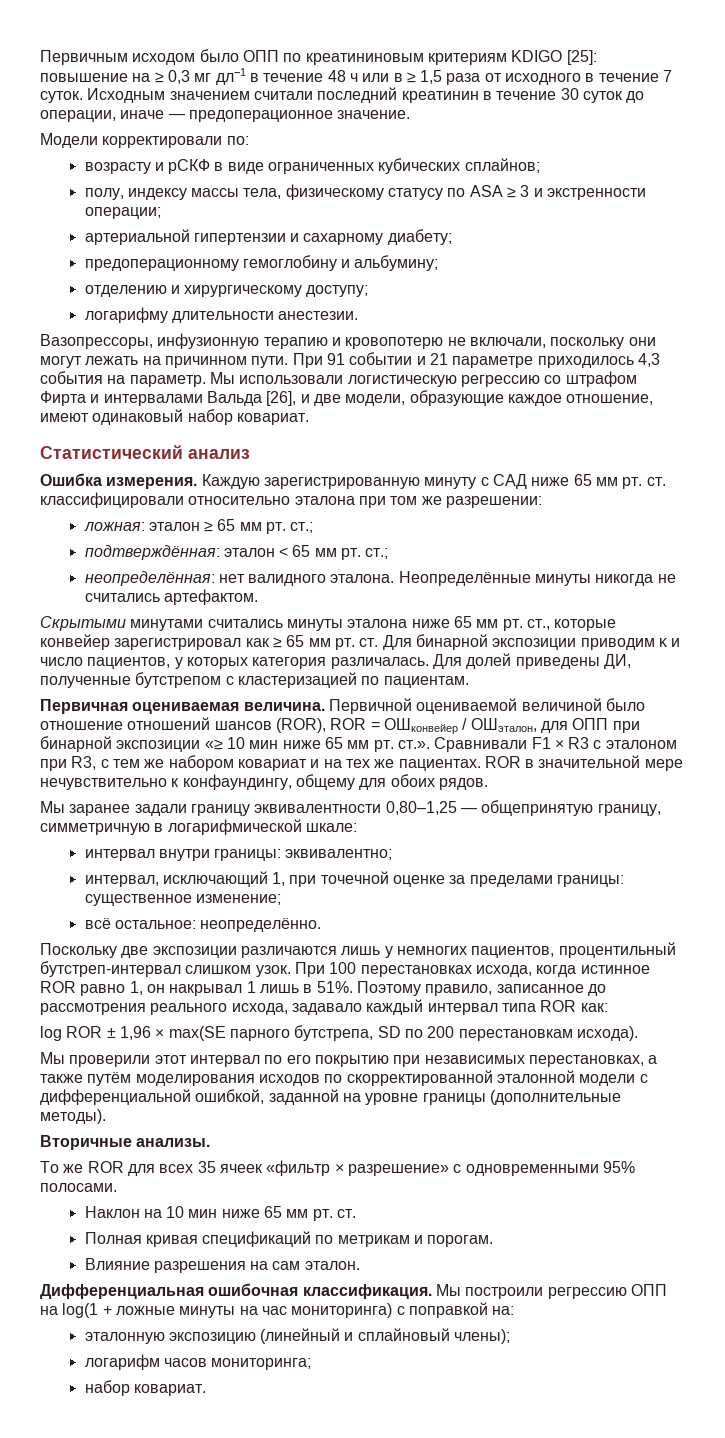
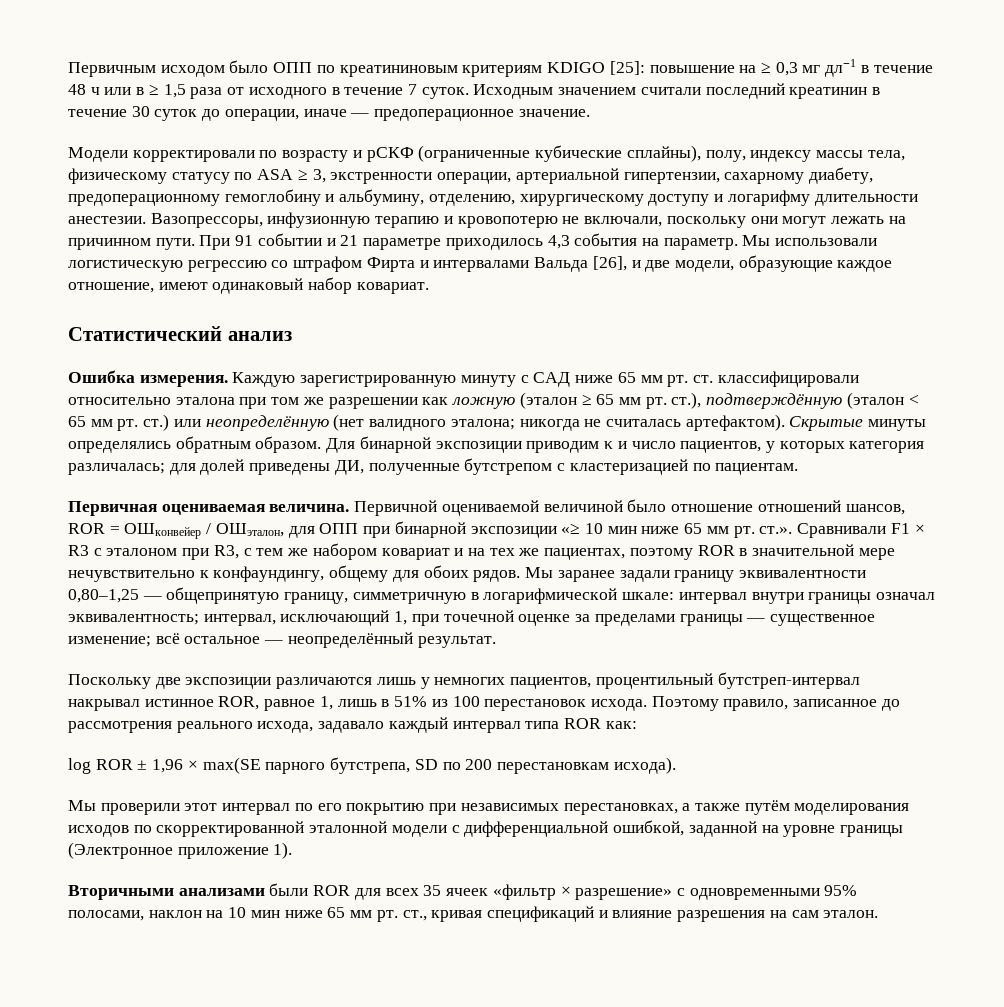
- Модели корректировали по:
- возрасту и рСКФ в виде ограниченных кубических сплайнов;
- полу, индексу массы тела, физическому статусу по ASA ≥ 3 и экстренности операции;
- артериальной гипертензии и сахарному диабету;
- предоперационному гемоглобину и альбумину;
- отделению и хирургическому доступу;
- логарифму длительности анестезии.
- Вазопрессоры, инфузионную терапию и кровопотерю не включали, поскольку они могут лежать на причинном пути.
+ Модели корректировали по возрасту и рСКФ (ограниченные кубические сплайны), полу, индексу массы тела, физическому статусу по ASA ≥ 3, экстренности операции, артериальной гипертензии, сахарному диабету, предоперационному гемоглобину и альбумину, отделению, хирургическому доступу и логарифму длительности анестезии. Вазопрессоры, инфузионную терапию и кровопотерю не включали, поскольку они могут лежать на причинном пути.
- Каждую зарегистрированную минуту с САД ниже 65 мм рт. ст. классифицировали относительно эталона при том же разрешении:
- ложная: эталон ≥ 65 мм рт. ст.;
- подтверждённая: эталон < 65 мм рт. ст.;
- неопределённая: нет валидного эталона. Неопределённые минуты никогда не считались артефактом.
- Скрытыми минутами считались минуты эталона ниже 65 мм рт. ст., которые конвейер зарегистрировал как ≥ 65 мм рт. ст. Для бинарной экспозиции приводим κ и число пациентов, у которых категория различалась. Для долей приведены ДИ, полученные бутстрепом с кластеризацией по пациентам.
+ Каждую зарегистрированную минуту с САД ниже 65 мм рт. ст. классифицировали относительно эталона при том же разрешении как ложную (эталон ≥ 65 мм рт. ст.), подтверждённую (эталон < 65 мм рт. ст.) или неопределённую (нет валидного эталона; никогда не считалась артефактом). Скрытые минуты определялись обратным образом. Для бинарной экспозиции приводим κ и число пациентов, у которых категория различалась; для долей приведены ДИ, полученные бутстрепом с кластеризацией по пациентам.
- Первичной оцениваемой величиной было отношение отношений шансов (ROR), ROR = ОШконвейер / ОШэталон, для ОПП при бинарной экспозиции «≥ 10 мин ниже 65 мм рт. ст.». Сравнивали F1 × R3 с эталоном при R3, с тем же набором ковариат и на тех же пациентах. ROR в значительной мере нечувствительно к конфаундингу, общему для обоих рядов.
- Мы заранее задали границу эквивалентности 0,80–1,25 — общепринятую границу, симметричную в логарифмической шкале:
- интервал внутри границы: эквивалентно;
- интервал, исключающий 1, при точечной оценке за пределами границы: существенное изменение;
- всё остальное: неопределённо.
+ Первичной оцениваемой величиной было отношение отношений шансов, ROR = ОШконвейер / ОШэталон, для ОПП при бинарной экспозиции «≥ 10 мин ниже 65 мм рт. ст.». Сравнивали F1 × R3 с эталоном при R3, с тем же набором ковариат и на тех же пациентах, поэтому ROR в значительной мере нечувствительно к конфаундингу, общему для обоих рядов. Мы заранее задали границу эквивалентности 0,80–1,25 — общепринятую границу, симметричную в логарифмической шкале: интервал внутри границы означал эквивалентность; интервал, исключающий 1, при точечной оценке за пределами границы — существенное изменение; всё остальное — неопределённый результат.
- Поскольку две экспозиции различаются лишь у немногих пациентов, процентильный бутстреп-интервал слишком узок. При 100 перестановках исхода, когда истинное ROR равно 1, он накрывал 1 лишь в 51%.
+ Поскольку две экспозиции различаются лишь у немногих пациентов, процентильный бутстреп-интервал накрывал истинное ROR, равное 1, лишь в 51% из 100 перестановок исхода.
- Мы проверили этот интервал по его покрытию при независимых перестановках, а также путём моделирования исходов по скорректированной эталонной модели с дифференциальной ошибкой, заданной на уровне границы (дополнительные методы).
- Вторичные анализы.
- То же ROR для всех 35 ячеек «фильтр × разрешение» с одновременными 95% полосами.
- Наклон на 10 мин ниже 65 мм рт. ст.
- Полная кривая спецификаций по метрикам и порогам.
- Влияние разрешения на сам эталон.
- Дифференциальная ошибочная классификация. Мы построили регрессию ОПП на log(1 + ложные минуты на час мониторинга) с поправкой на:
- эталонную экспозицию (линейный и сплайновый члены);
- логарифм часов мониторинга;
- набор ковариат.
+ Мы проверили этот интервал по его покрытию при независимых перестановках, а также путём моделирования исходов по скорректированной эталонной модели с дифференциальной ошибкой, заданной на уровне границы (Электронное приложение 1).
+ Вторичными анализами были ROR для всех 35 ячеек «фильтр × разрешение» с одновременными 95% полосами, наклон на 10 мин ниже 65 мм рт. ст., кривая спецификаций и влияние разрешения на сам эталон.

